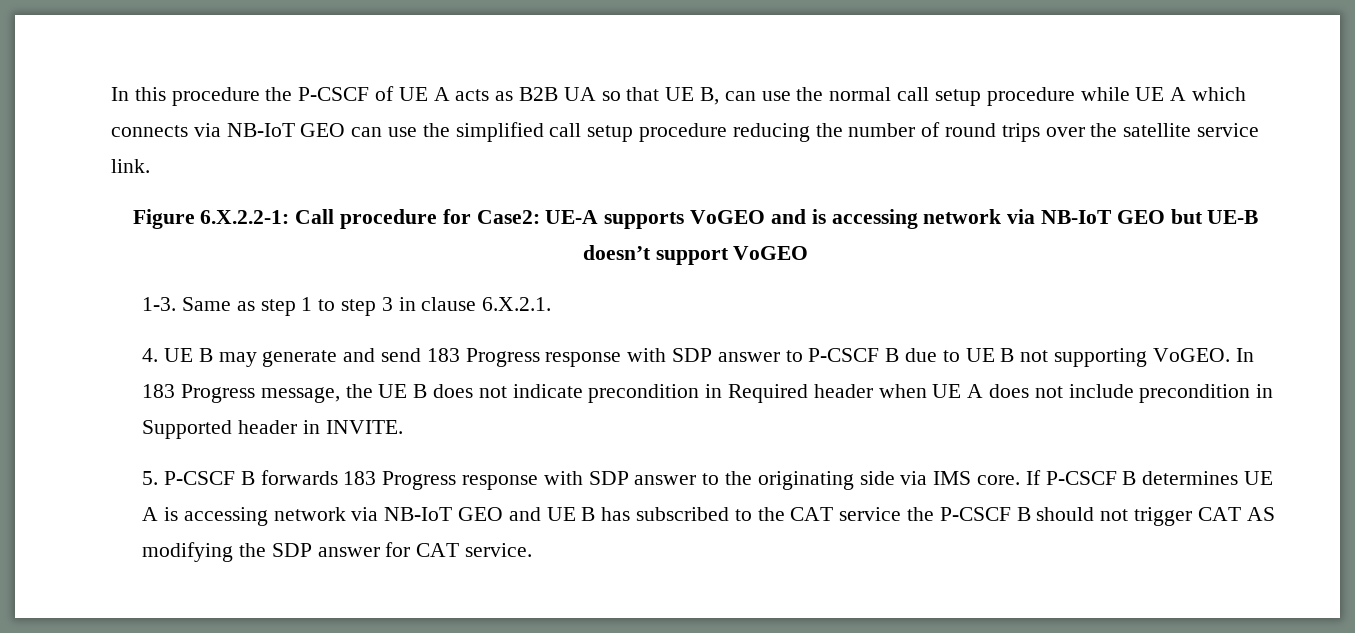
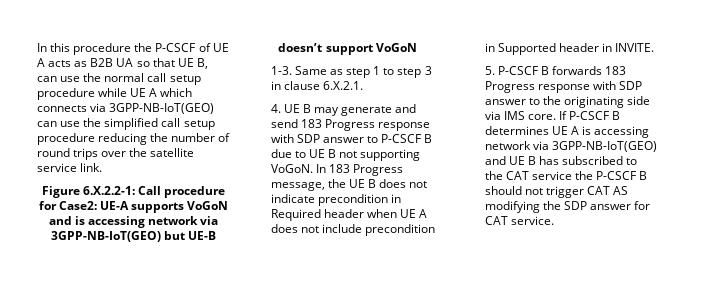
- In this procedure the P-CSCF of UE A acts as B2B UA so that UE B, can use the normal call setup procedure while UE A which connects via NB-IoT GEO can use the simplified call setup procedure reducing the number of round trips over the satellite service link.
+ In this procedure the P-CSCF of UE A acts as B2B UA so that UE B, can use the normal call setup procedure while UE A which connects via 3GPP-NB-IoT(GEO) can use the simplified call setup procedure reducing the number of round trips over the satellite service link.
- Figure 6.X.2.2-1: Call procedure for Case2: UE-A supports VoGEO and is accessing network via NB-IoT GEO but UE-B doesn’t support VoGEO
+ Figure 6.X.2.2-1: Call procedure for Case2: UE-A supports VoGoN and is accessing network via 3GPP-NB-IoT(GEO) but UE-B doesn’t support VoGoN
- 4. UE B may generate and send 183 Progress response with SDP answer to P-CSCF B due to UE B not supporting VoGEO.
+ 4. UE B may generate and send 183 Progress response with SDP answer to P-CSCF B due to UE B not supporting VoGoN.
- If P-CSCF B determines UE A is accessing network via NB-IoT GEO and UE B has subscribed to the CAT service the P-CSCF B should not trigger CAT AS modifying the SDP answer for CAT service.
+ If P-CSCF B determines UE A is accessing network via 3GPP-NB-IoT(GEO) and UE B has subscribed to the CAT service the P-CSCF B should not trigger CAT AS modifying the SDP answer for CAT service.

